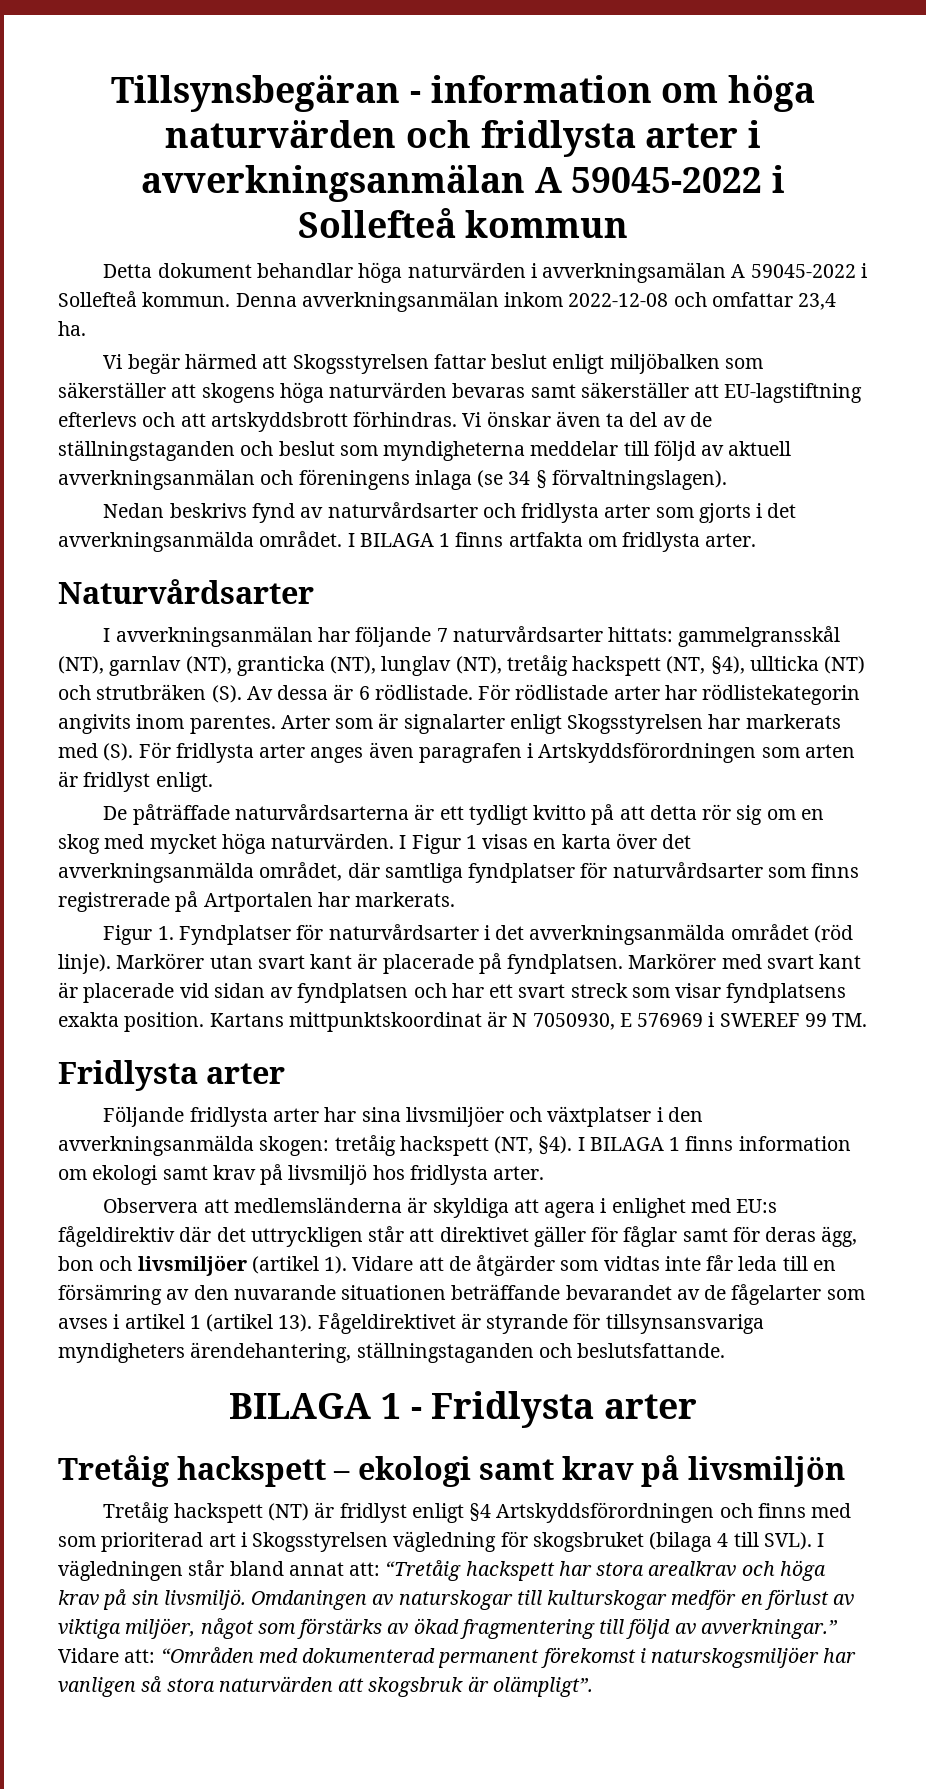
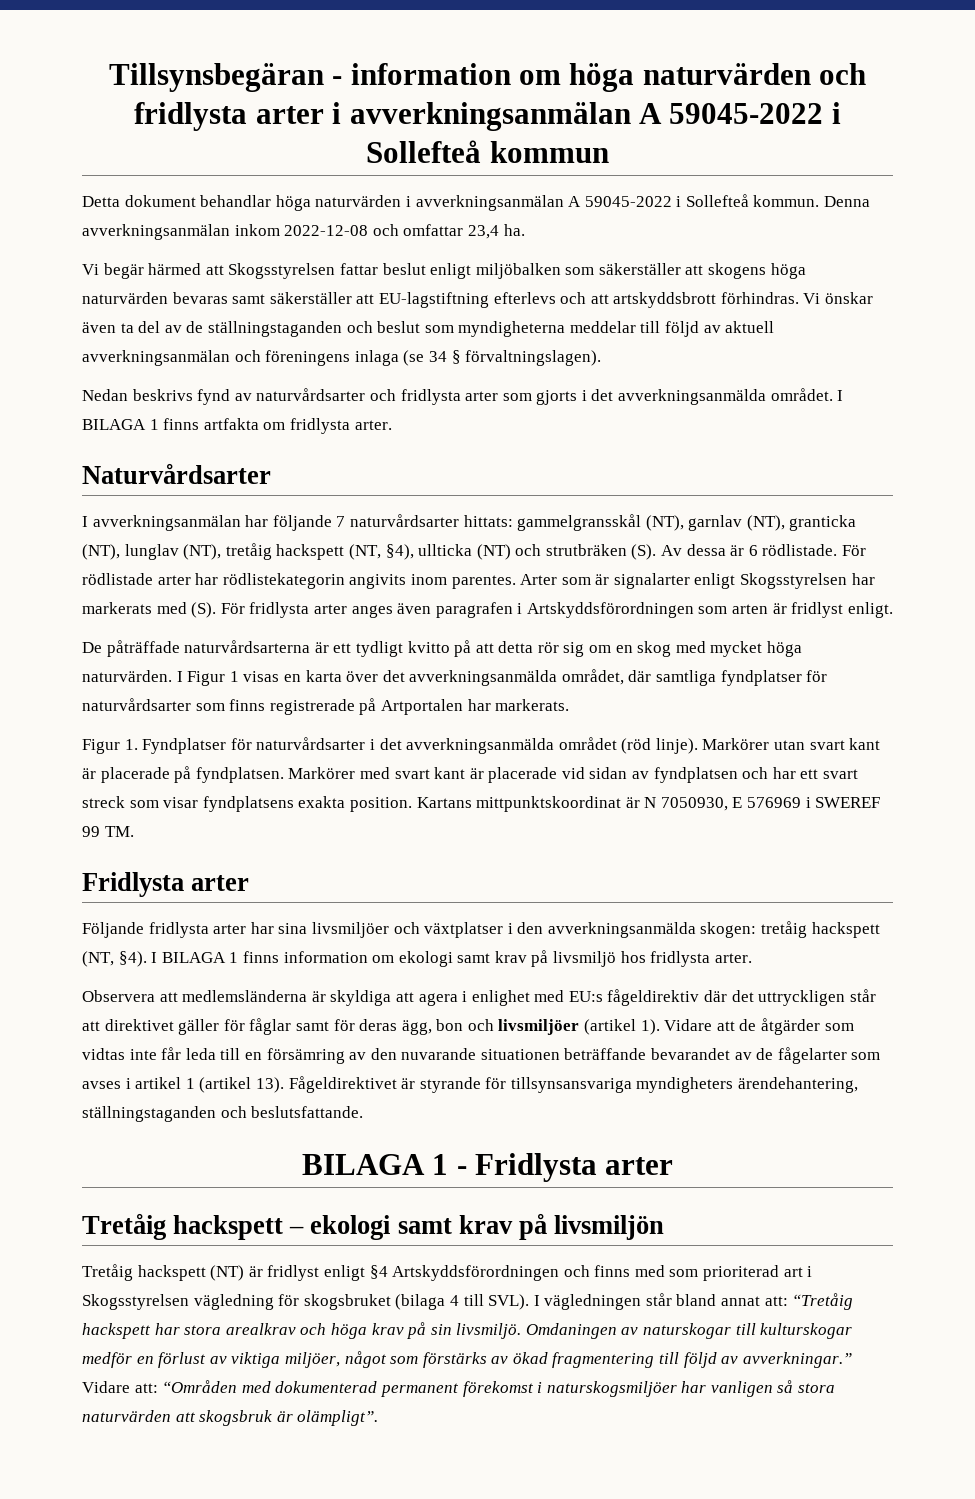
- Detta dokument behandlar höga naturvärden i avverkningsamälan A 59045-2022 i Sollefteå kommun.
+ Detta dokument behandlar höga naturvärden i avverkningsanmälan A 59045-2022 i Sollefteå kommun.

